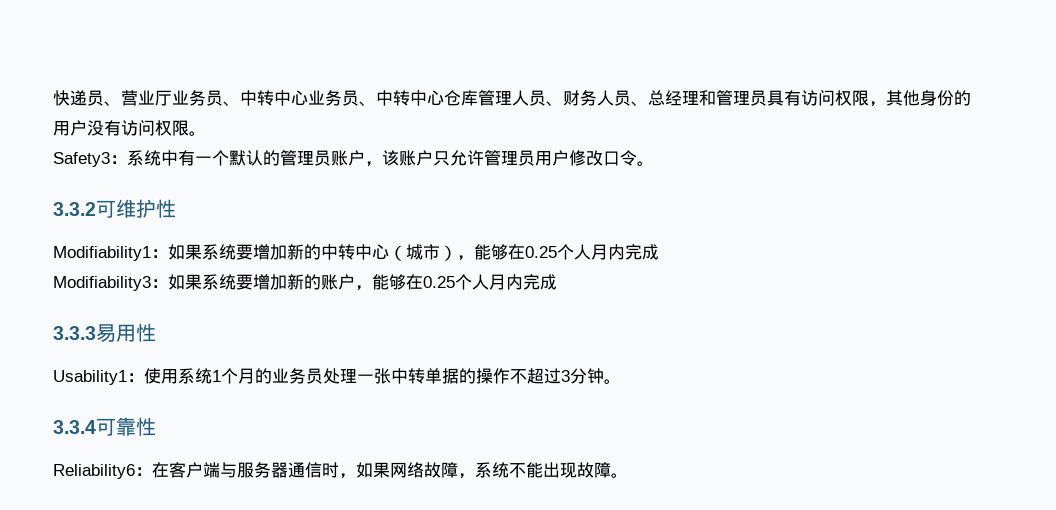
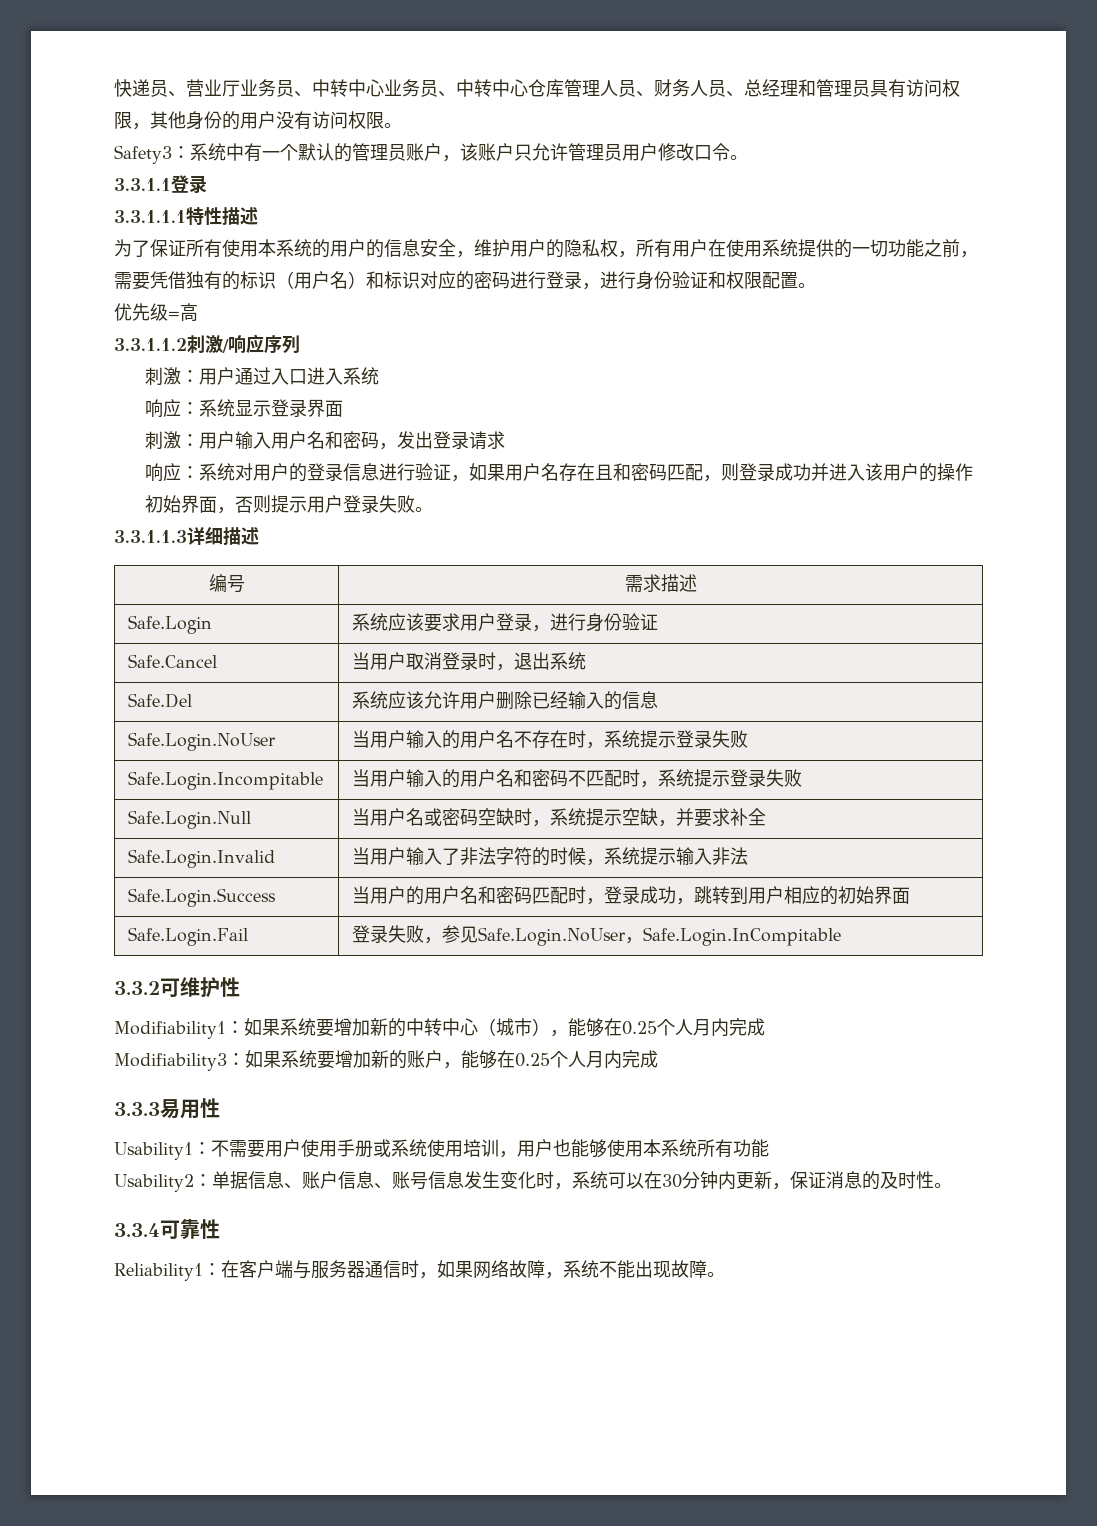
+ 3.3.1.1登录
+ 3.3.1.1.1特性描述
+ 为了保证所有使用本系统的用户的信息安全，维护用户的隐私权，所有用户在使用系统提供的一切功能之前，需要凭借独有的标识（用户名）和标识对应的密码进行登录，进行身份验证和权限配置。
+ 优先级=高
+ 3.3.1.1.2刺激/响应序列
+ 刺激：用户通过入口进入系统
+ 响应：系统显示登录界面
+ 刺激：用户输入用户名和密码，发出登录请求
+ 响应：系统对用户的登录信息进行验证，如果用户名存在且和密码匹配，则登录成功并进入该用户的操作初始界面，否则提示用户登录失败。
+ 3.3.1.1.3详细描述
+ 编号 | 需求描述
+ Safe.Login | 系统应该要求用户登录，进行身份验证
+ Safe.Cancel | 当用户取消登录时，退出系统
+ Safe.Del | 系统应该允许用户删除已经输入的信息
+ Safe.Login.NoUser | 当用户输入的用户名不存在时，系统提示登录失败
+ Safe.Login.Incompitable | 当用户输入的用户名和密码不匹配时，系统提示登录失败
+ Safe.Login.Null | 当用户名或密码空缺时，系统提示空缺，并要求补全
+ Safe.Login.Invalid | 当用户输入了非法字符的时候，系统提示输入非法
+ Safe.Login.Success | 当用户的用户名和密码匹配时，登录成功，跳转到用户相应的初始界面
+ Safe.Login.Fail | 登录失败，参见Safe.Login.NoUser，Safe.Login.InCompitable
- Usability1：使用系统1个月的业务员处理一张中转单据的操作不超过3分钟。
+ Usability1：不需要用户使用手册或系统使用培训，用户也能够使用本系统所有功能
+ Usability2：单据信息、账户信息、账号信息发生变化时，系统可以在30分钟内更新，保证消息的及时性。
- Reliability6：在客户端与服务器通信时，如果网络故障，系统不能出现故障。
+ Reliability1：在客户端与服务器通信时，如果网络故障，系统不能出现故障。

